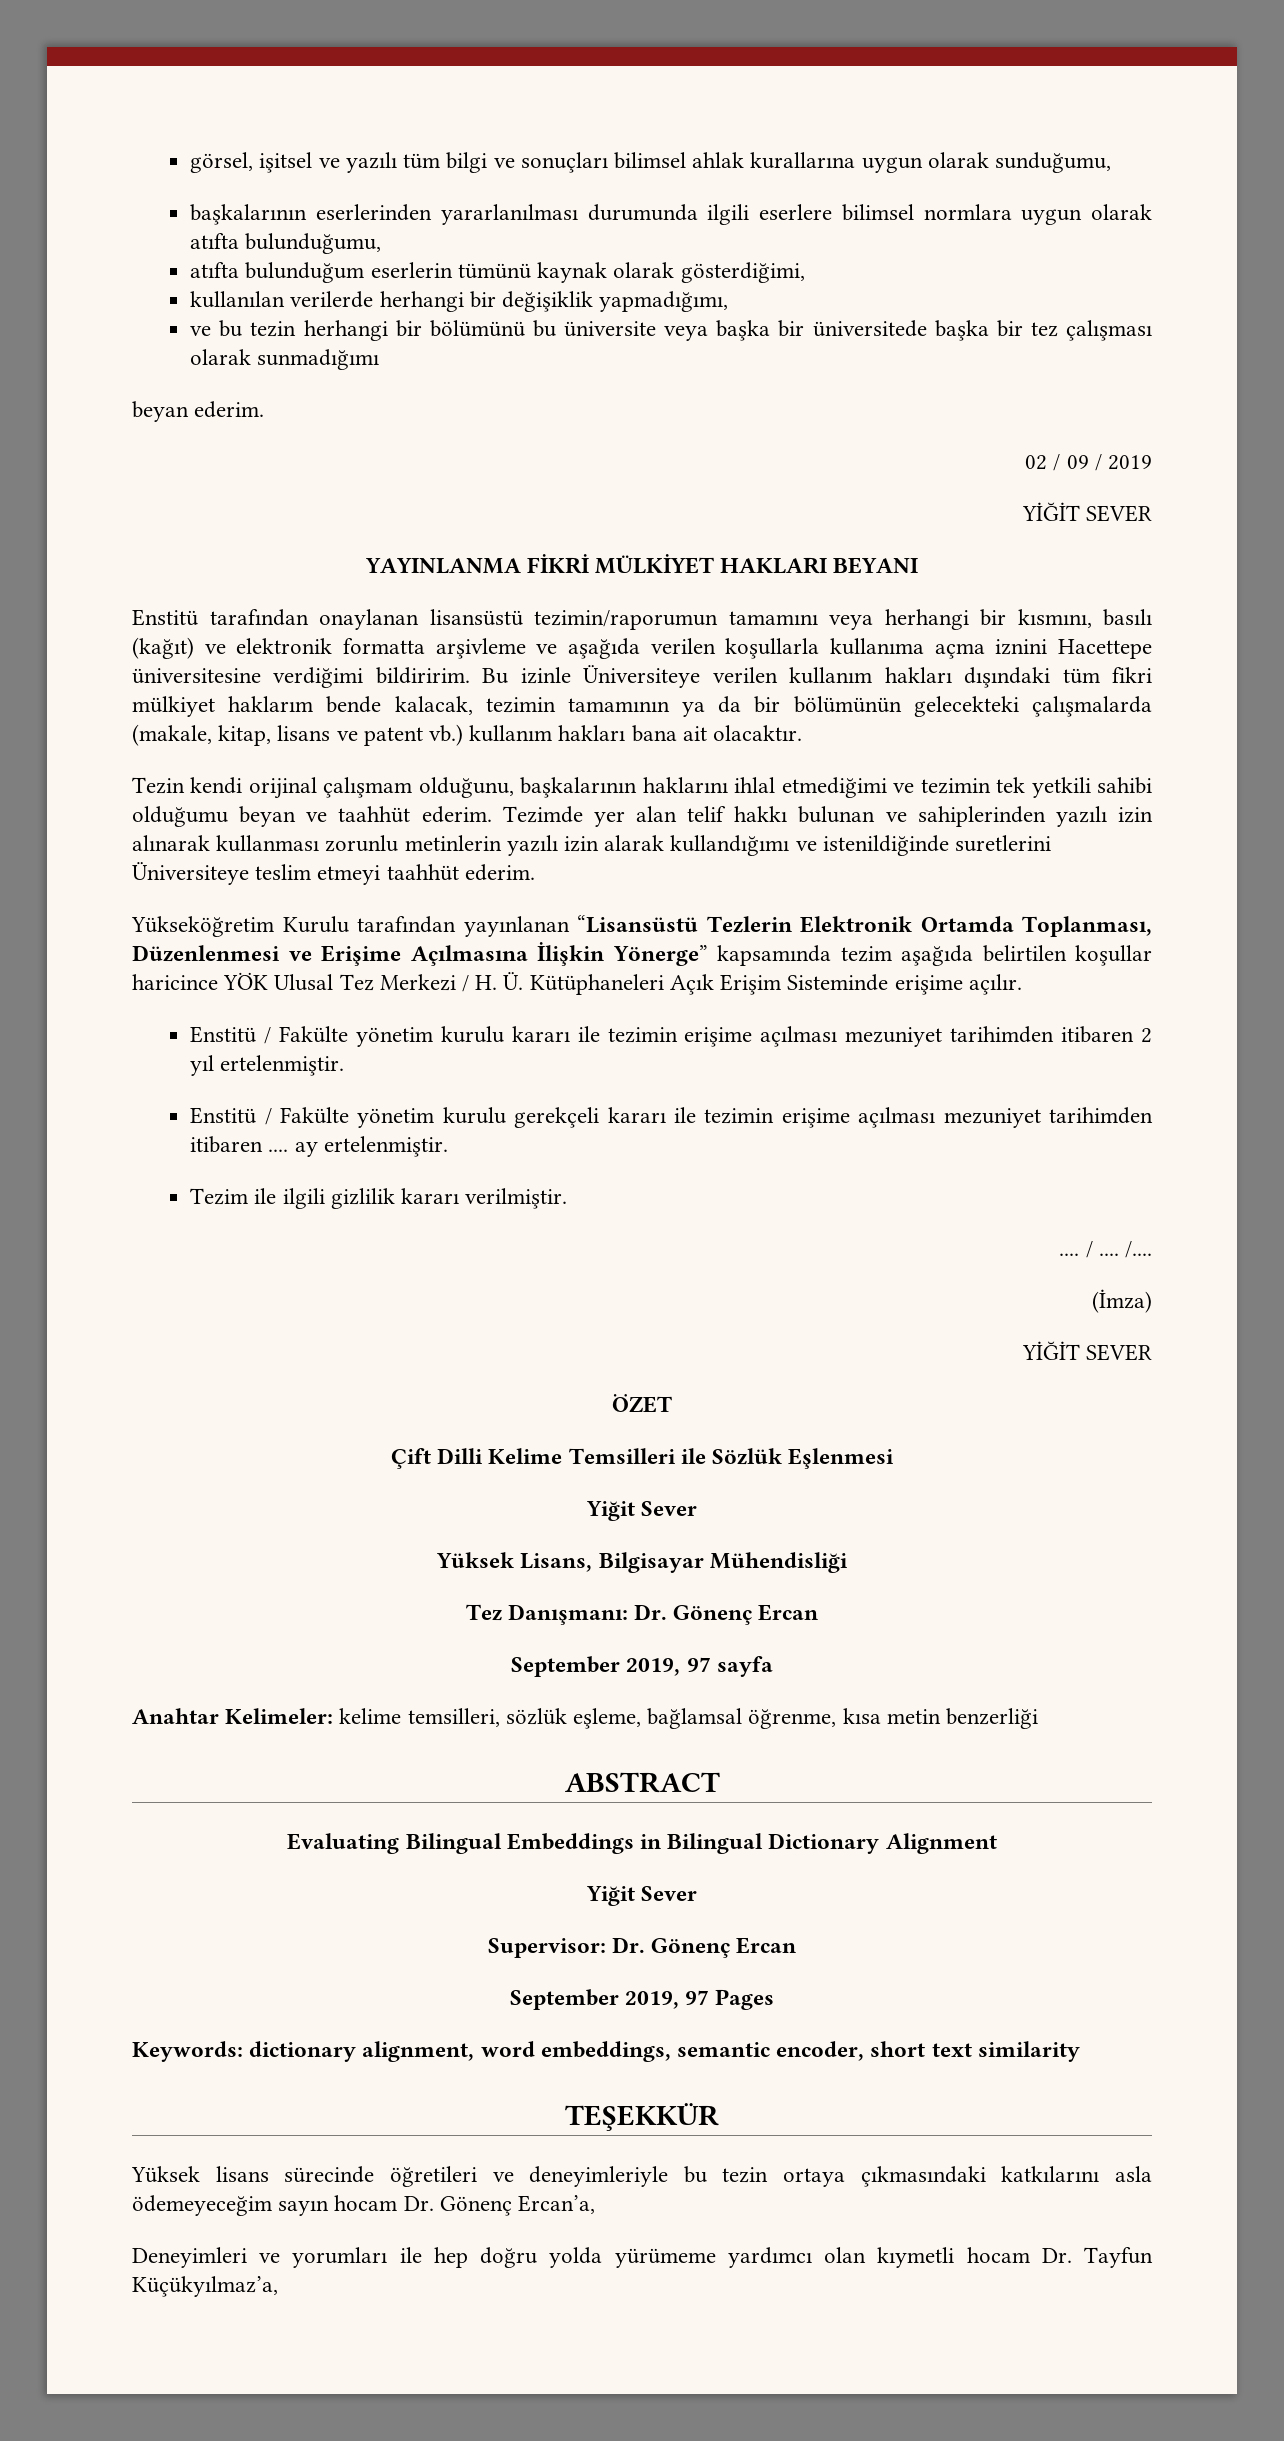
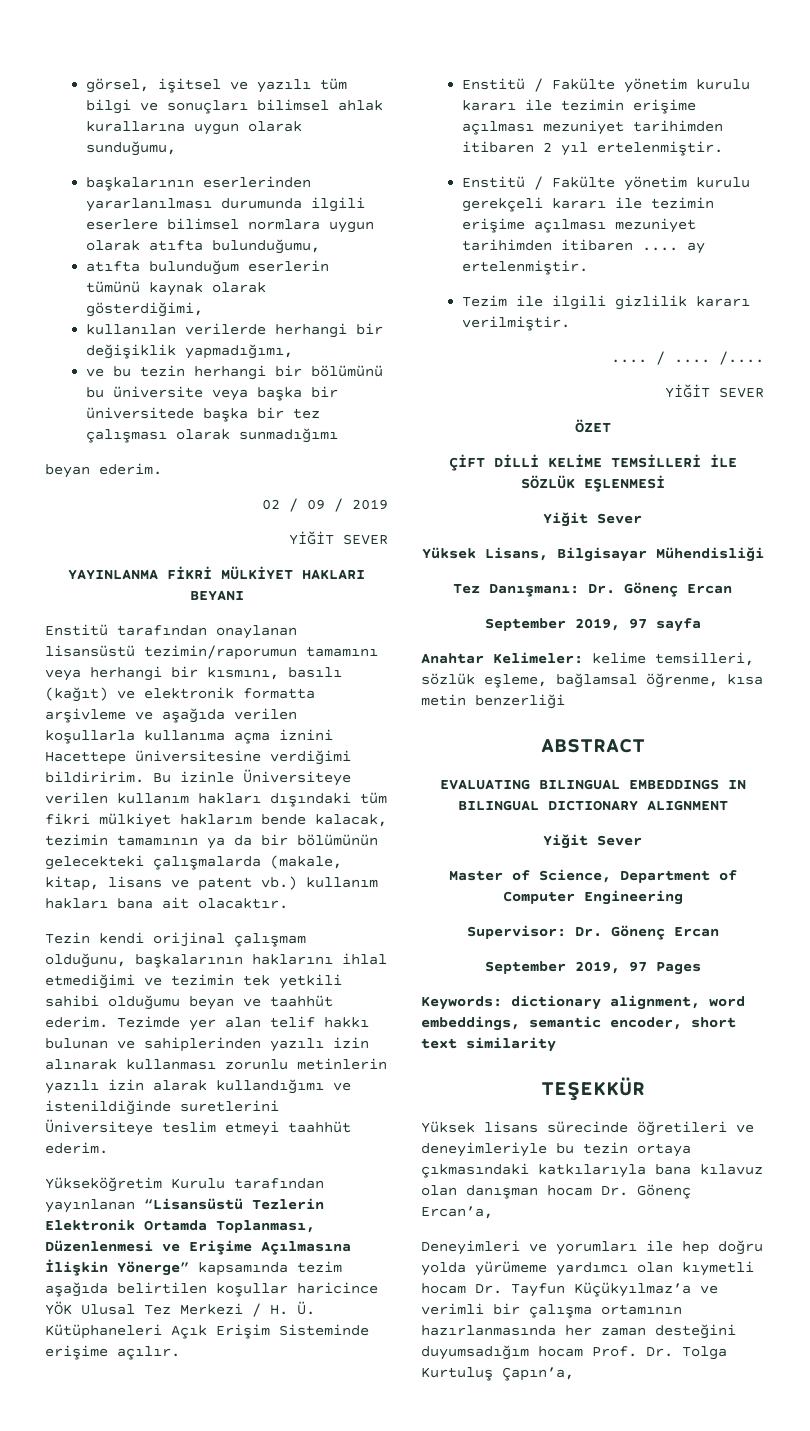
- (İmza)
- Çift Dilli Kelime Temsilleri ile Sözlük Eşlenmesi
+ ÇİFT DİLLİ KELİME TEMSİLLERİ İLE SÖZLÜK EŞLENMESİ
- Evaluating Bilingual Embeddings in Bilingual Dictionary Alignment
+ EVALUATING BILINGUAL EMBEDDINGS IN BILINGUAL DICTIONARY ALIGNMENT
  Yiğit Sever
+ Master of Science, Department of Computer Engineering
- Yüksek lisans sürecinde öğretileri ve deneyimleriyle bu tezin ortaya çıkmasındaki katkılarını asla ödemeyeceğim sayın hocam Dr. Gönenç Ercan’a,
+ Yüksek lisans sürecinde öğretileri ve deneyimleriyle bu tezin ortaya çıkmasındaki katkılarıyla bana kılavuz olan danışman hocam Dr. Gönenç Ercan’a,
- Deneyimleri ve yorumları ile hep doğru yolda yürümeme yardımcı olan kıymetli hocam Dr. Tayfun Küçükyılmaz’a,
+ Deneyimleri ve yorumları ile hep doğru yolda yürümeme yardımcı olan kıymetli hocam Dr. Tayfun Küçükyılmaz’a ve verimli bir çalışma ortamının hazırlanmasında her zaman desteğini duyumsadığım hocam Prof. Dr. Tolga Kurtuluş Çapın’a,

